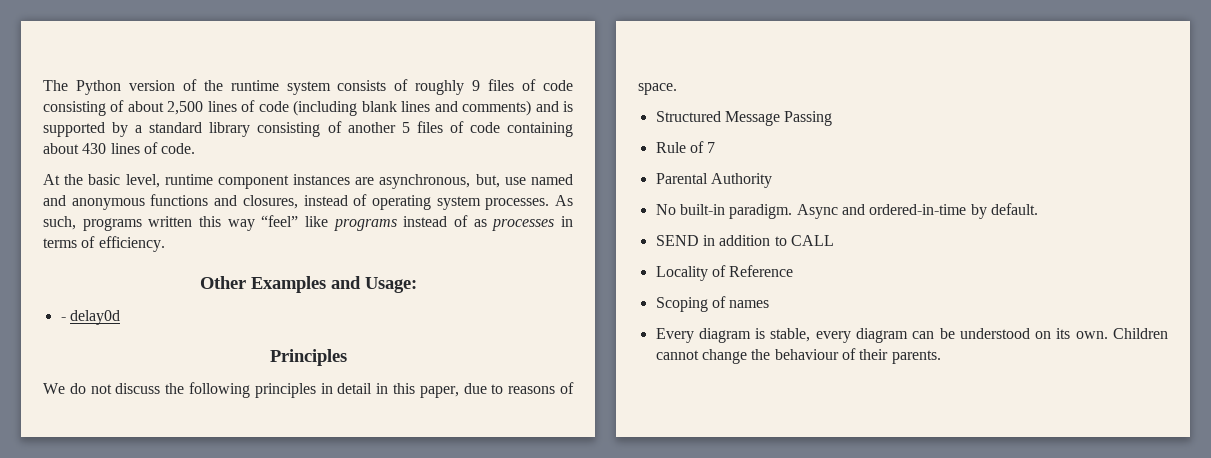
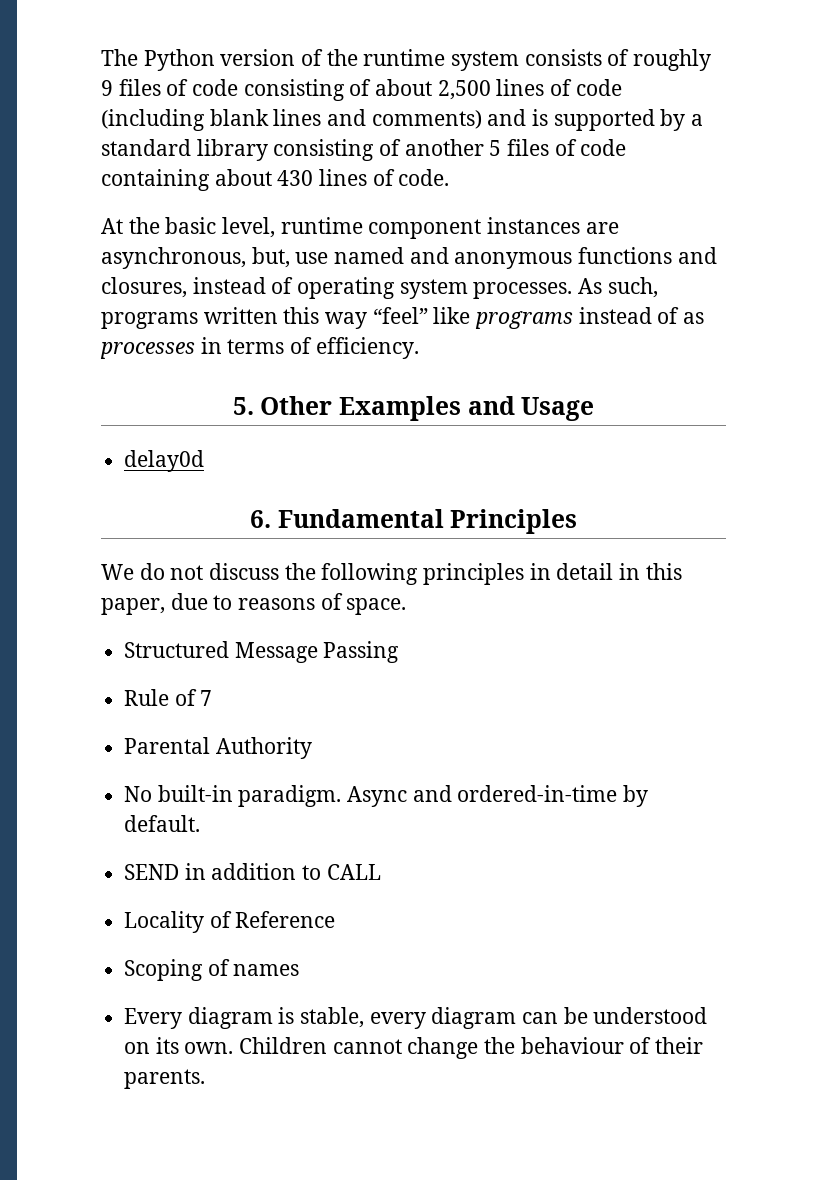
- Other Examples and Usage:
- - delay0d
+ 5. Other Examples and Usage
+ delay0d
- Principles
+ 6. Fundamental Principles

